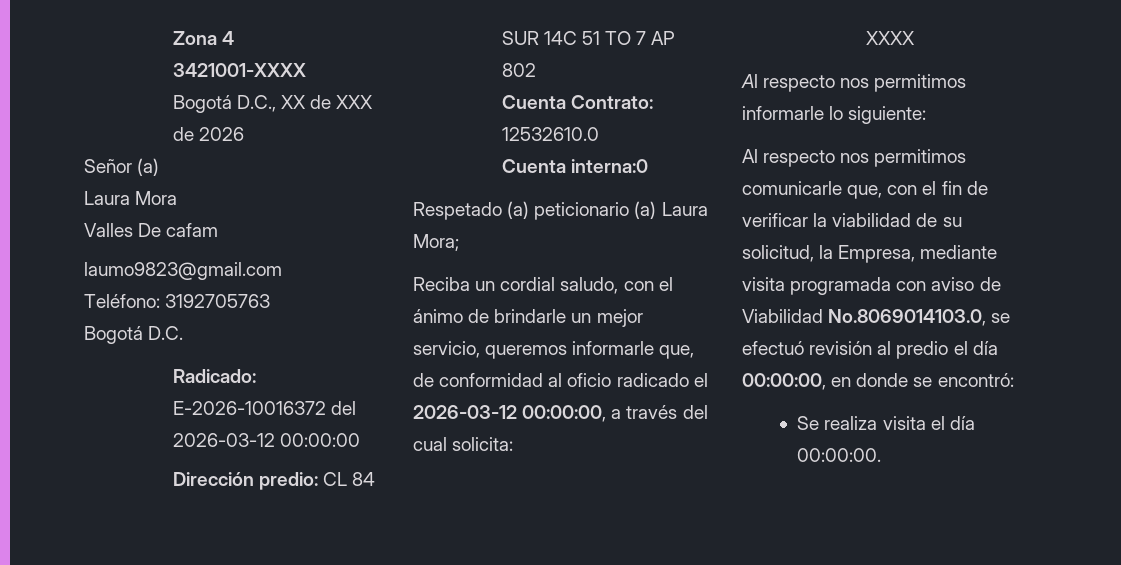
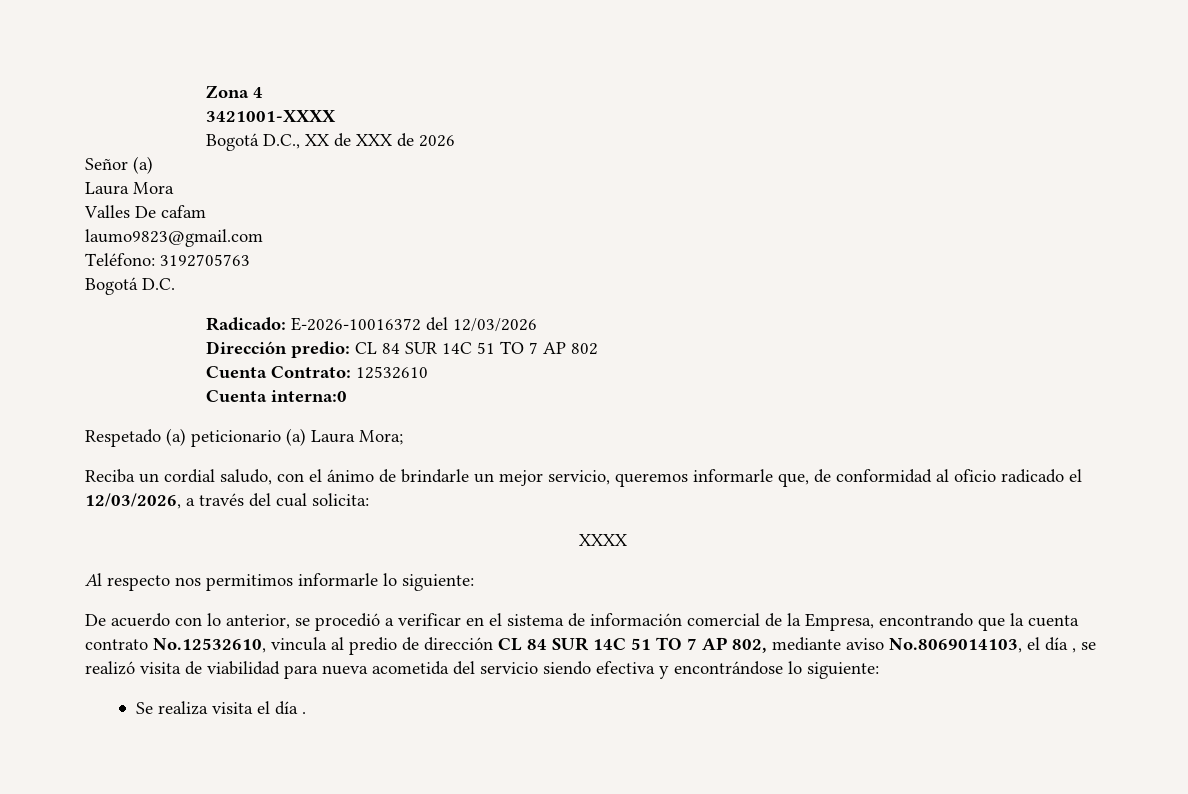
- Radicado: E-2026-10016372 del 2026-03-12 00:00:00
+ Radicado: E-2026-10016372 del 12/03/2026
- Cuenta Contrato: 12532610.0
+ Cuenta Contrato: 12532610
- Reciba un cordial saludo, con el ánimo de brindarle un mejor servicio, queremos informarle que, de conformidad al oficio radicado el 2026-03-12 00:00:00, a través del cual solicita:
+ Reciba un cordial saludo, con el ánimo de brindarle un mejor servicio, queremos informarle que, de conformidad al oficio radicado el 12/03/2026, a través del cual solicita:
- Al respecto nos permitimos comunicarle que, con el fin de verificar la viabilidad de su solicitud, la Empresa, mediante visita programada con aviso de Viabilidad No.8069014103.0, se efectuó revisión al predio el día 00:00:00, en donde se encontró:
+ De acuerdo con lo anterior, se procedió a verificar en el sistema de información comercial de la Empresa, encontrando que la cuenta contrato No.12532610, vincula al predio de dirección CL 84 SUR 14C 51 TO 7 AP 802, mediante aviso No.8069014103, el día , se realizó visita de viabilidad para nueva acometida del servicio siendo efectiva y encontrándose lo siguiente:
- Se realiza visita el día 00:00:00.
+ Se realiza visita el día .

